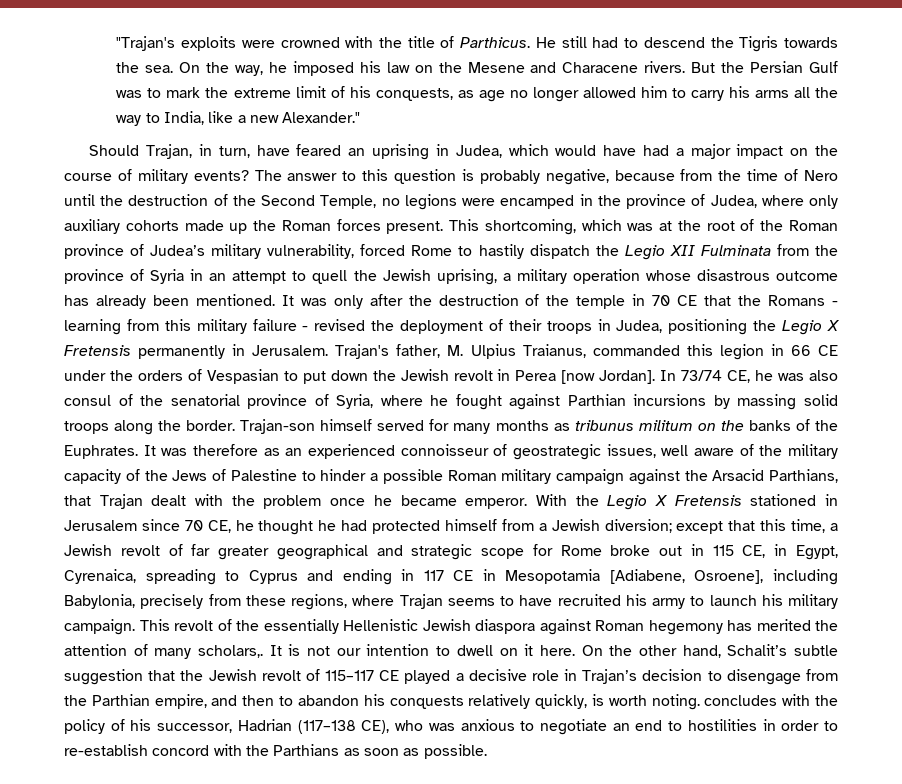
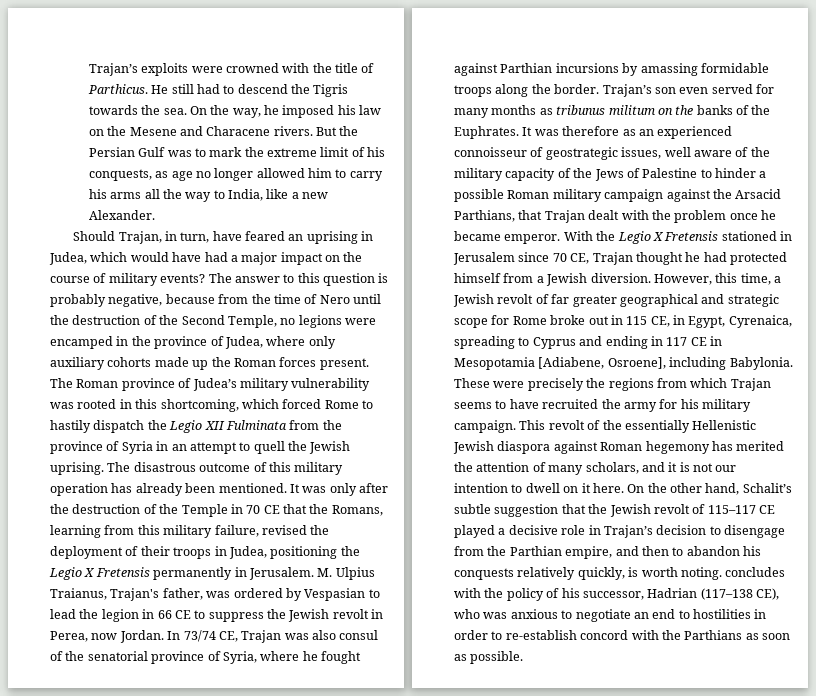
- "Trajan's exploits were crowned with the title of Parthicus.
+ Trajan’s exploits were crowned with the title of Parthicus.
- But the Persian Gulf was to mark the extreme limit of his conquests, as age no longer allowed him to carry his arms all the way to India, like a new Alexander."
+ But the Persian Gulf was to mark the extreme limit of his conquests, as age no longer allowed him to carry his arms all the way to India, like a new Alexander.
- This shortcoming, which was at the root of the Roman province of Judea’s military vulnerability, forced Rome to hastily dispatch the Legio XII Fulminata from the province of Syria in an attempt to quell the Jewish uprising, a military operation whose disastrous outcome has already been mentioned.
+ The Roman province of Judea’s military vulnerability was rooted in this shortcoming, which forced Rome to hastily dispatch the Legio XII Fulminata from the province of Syria in an attempt to quell the Jewish uprising. The disastrous outcome of this military operation has already been mentioned.
- It was only after the destruction of the temple in 70 CE that the Romans - learning from this military failure - revised the deployment of their troops in Judea, positioning the Legio X Fretensis permanently in Jerusalem.
+ It was only after the destruction of the Temple in 70 CE that the Romans, learning from this military failure, revised the deployment of their troops in Judea, positioning the Legio X Fretensis permanently in Jerusalem.
- Trajan's father, M. Ulpius Traianus, commanded this legion in 66 CE under the orders of Vespasian to put down the Jewish revolt in Perea [now Jordan].
+ M. Ulpius Traianus, Trajan's father, was ordered by Vespasian to lead the legion in 66 CE to suppress the Jewish revolt in Perea, now Jordan.
- In 73/74 CE, he was also consul of the senatorial province of Syria, where he fought against Parthian incursions by massing solid troops along the border.
+ In 73/74 CE, Trajan was also consul of the senatorial province of Syria, where he fought against Parthian incursions by amassing formidable troops along the border.
- Trajan-son himself served for many months as tribunus militum on the banks of the Euphrates.
+ Trajan’s son even served for many months as tribunus militum on the banks of the Euphrates.
- With the Legio X Fretensis stationed in Jerusalem since 70 CE, he thought he had protected himself from a Jewish diversion; except that this time, a Jewish revolt of far greater geographical and strategic scope for Rome broke out in 115 CE, in Egypt, Cyrenaica, spreading to Cyprus and ending in 117 CE in Mesopotamia [Adiabene, Osroene], including Babylonia, precisely from these regions, where Trajan seems to have recruited his army to launch his military campaign.
+ With the Legio X Fretensis stationed in Jerusalem since 70 CE, Trajan thought he had protected himself from a Jewish diversion. However, this time, a Jewish revolt of far greater geographical and strategic scope for Rome broke out in 115 CE, in Egypt, Cyrenaica, spreading to Cyprus and ending in 117 CE in Mesopotamia [Adiabene, Osroene], including Babylonia. These were precisely the regions from which Trajan seems to have recruited the army for his military campaign.
- This revolt of the essentially Hellenistic Jewish diaspora against Roman hegemony has merited the attention of many scholars,. It is not our intention to dwell on it here.
+ This revolt of the essentially Hellenistic Jewish diaspora against Roman hegemony has merited the attention of many scholars, and it is not our intention to dwell on it here.

